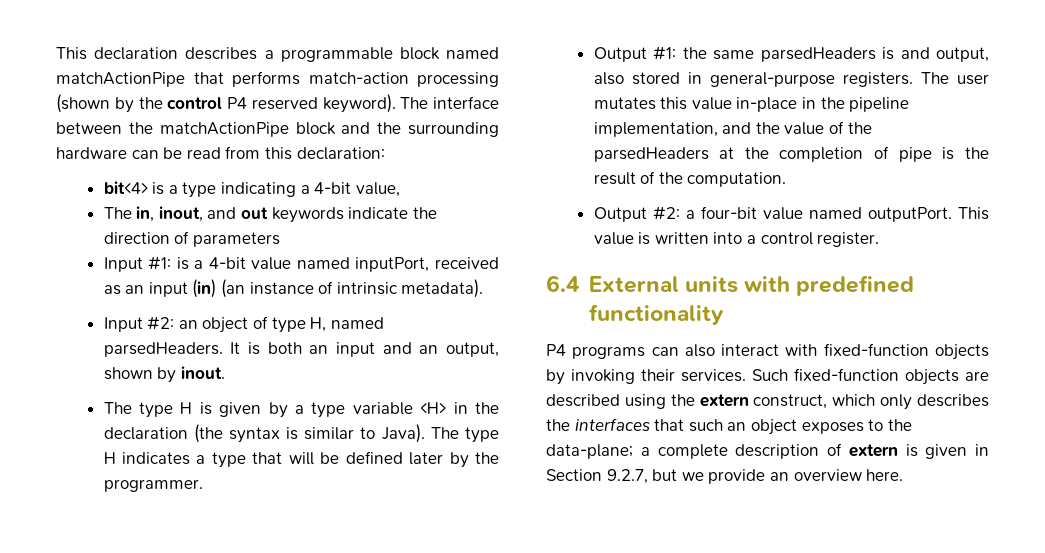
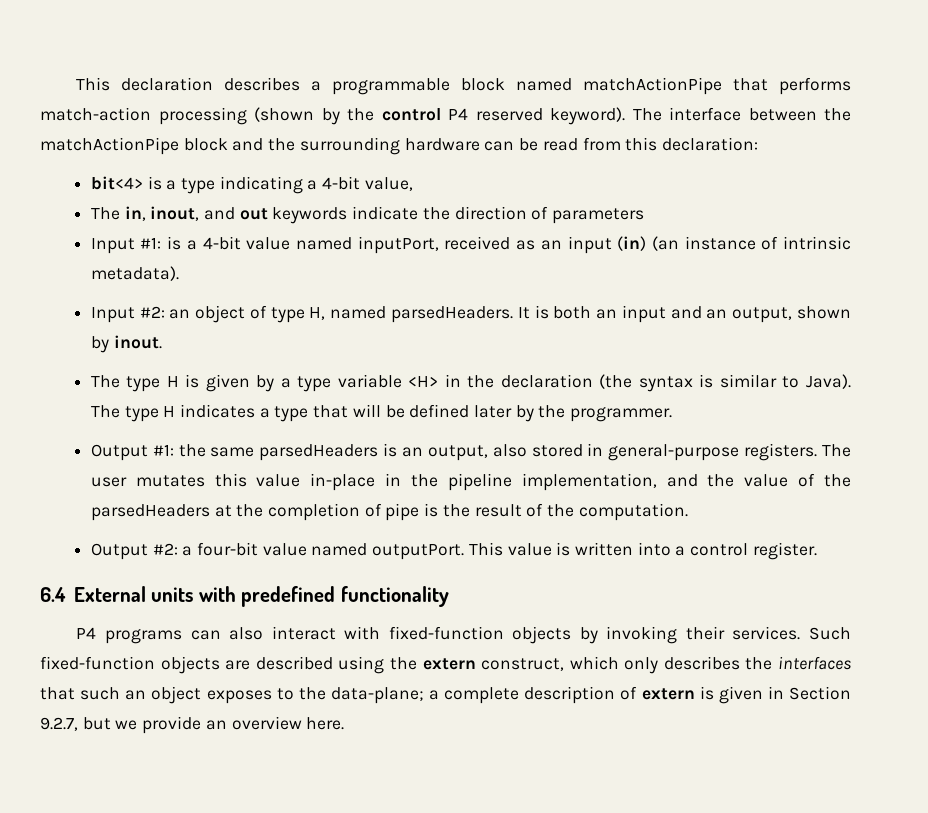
- Output #1: the same parsedHeaders is and output, also stored in general-purpose registers.
+ Output #1: the same parsedHeaders is an output, also stored in general-purpose registers.

